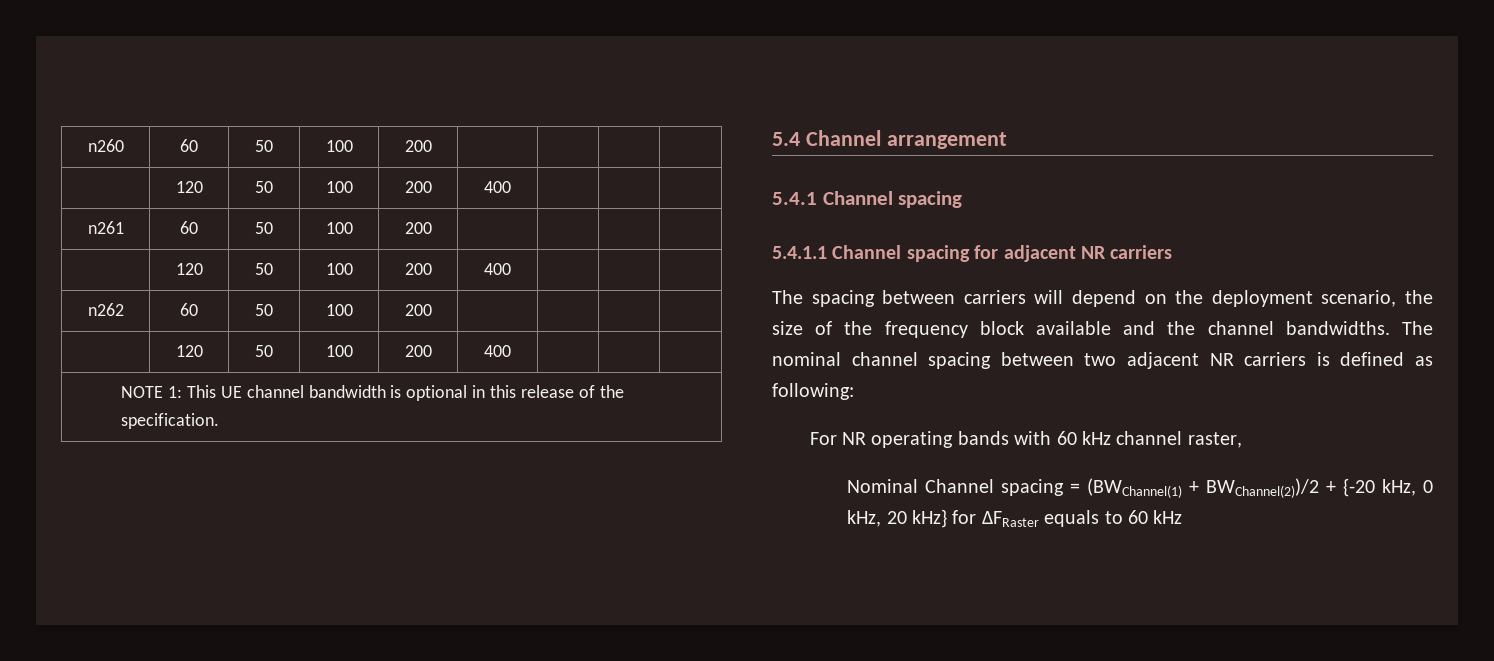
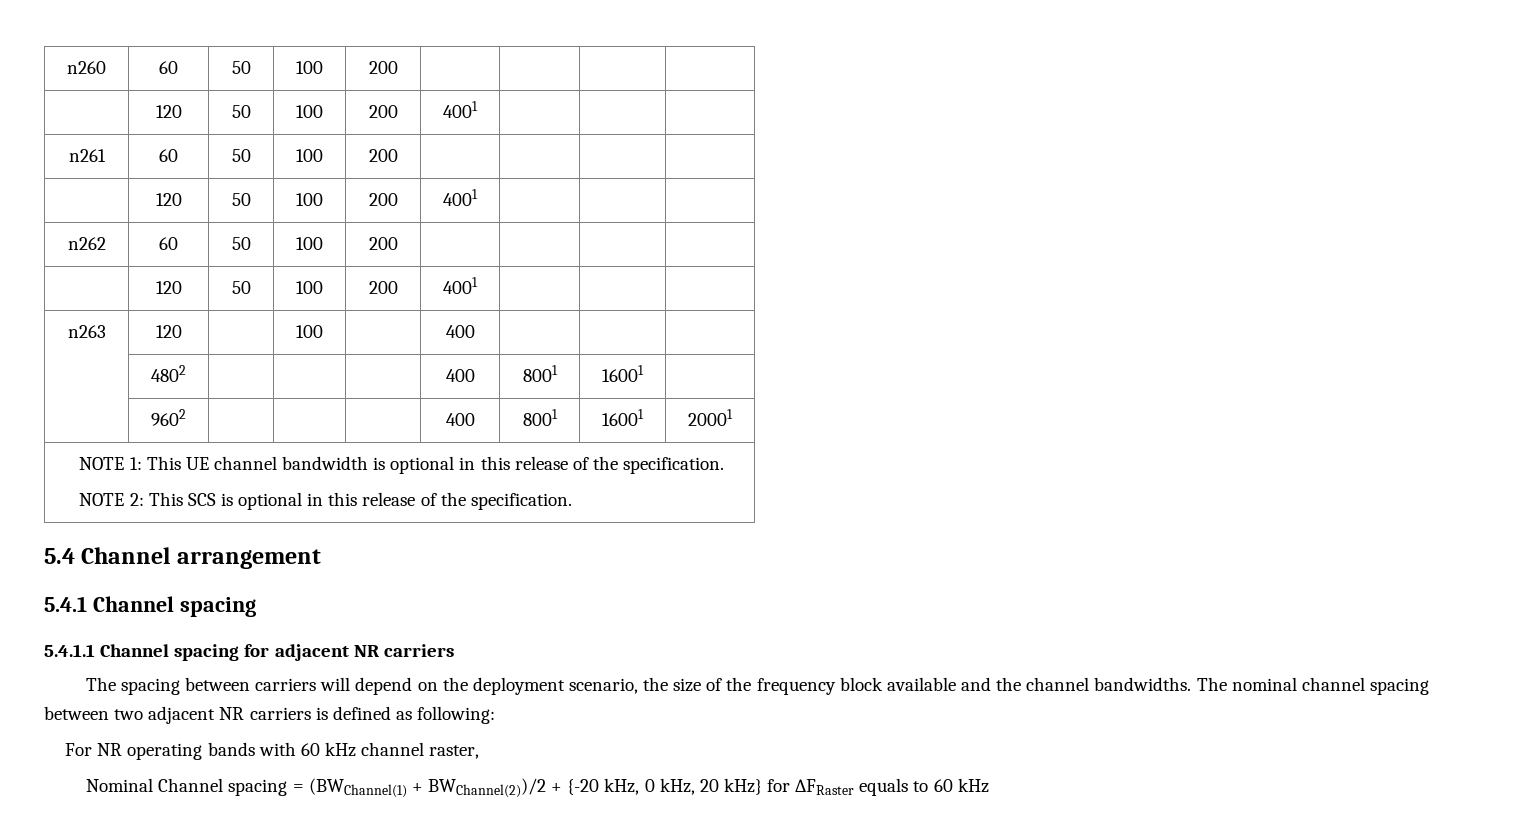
  n260 | 60 | 50 | 100 | 200 | | | |
- | 120 | 50 | 100 | 200 | 400 | | |
+ | 120 | 50 | 100 | 200 | 4001 | | |
  n261 | 60 | 50 | 100 | 200 | | | |
- | 120 | 50 | 100 | 200 | 400 | | |
+ | 120 | 50 | 100 | 200 | 4001 | | |
  n262 | 60 | 50 | 100 | 200 | | | |
- | 120 | 50 | 100 | 200 | 400 | | |
+ | 120 | 50 | 100 | 200 | 4001 | | |
+ n263 | 120 | | 100 | | 400 | | |
+ | 4802 | | | | 400 | 8001 | 16001 |
+ | 9602 | | | | 400 | 8001 | 16001 | 20001
  NOTE 1: This UE channel bandwidth is optional in this release of the specification.
+ NOTE 2: This SCS is optional in this release of the specification.

